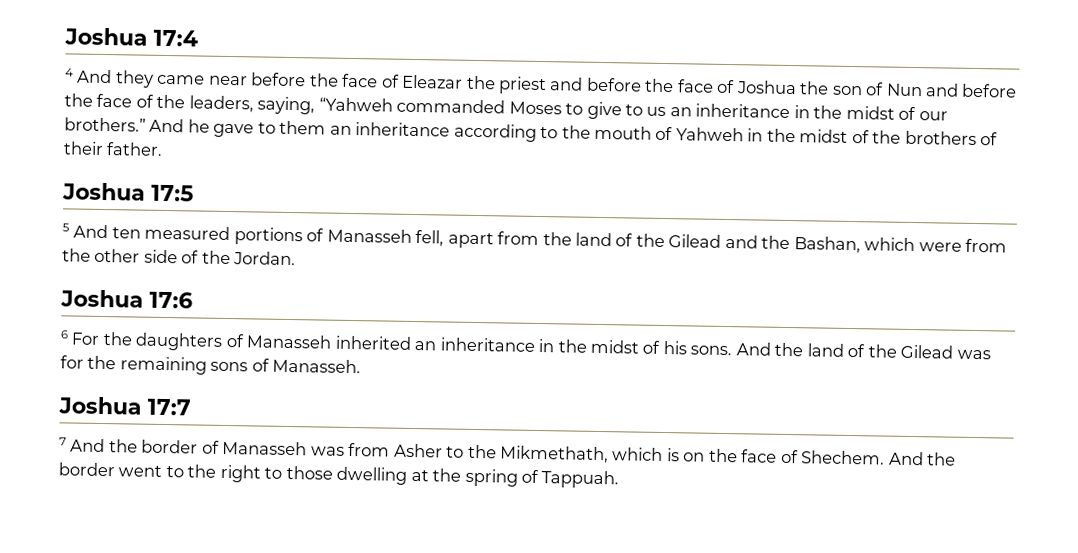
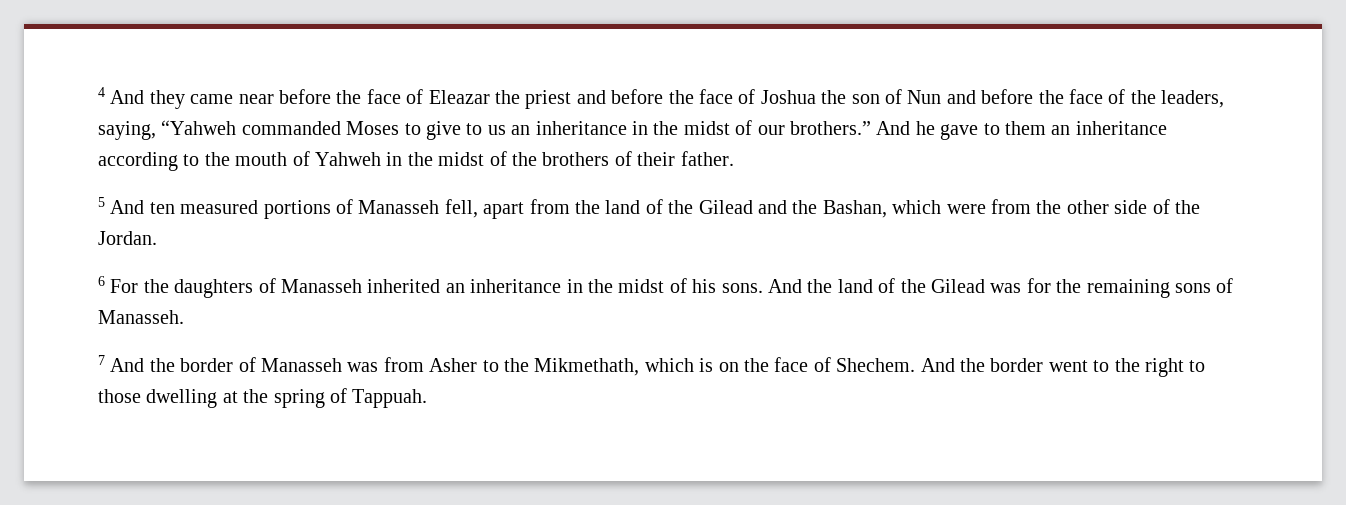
- Joshua 17:4
- Joshua 17:5
- Joshua 17:6
- Joshua 17:7

